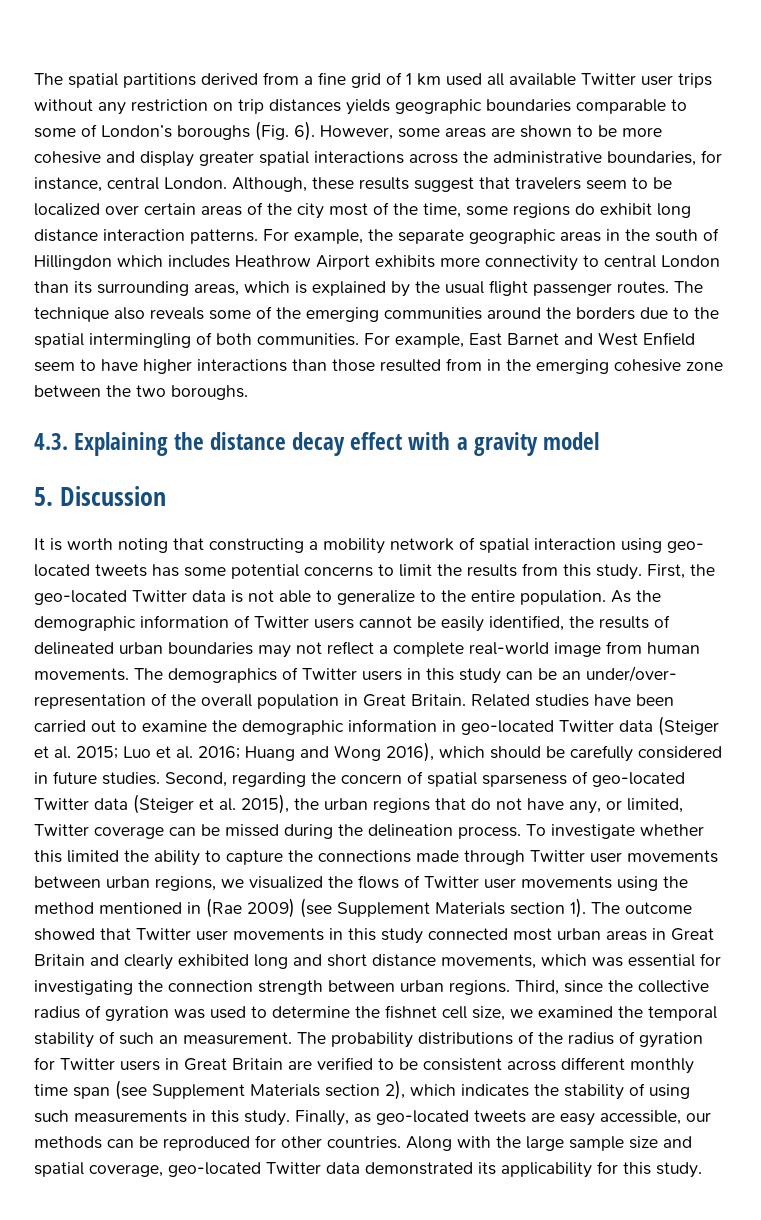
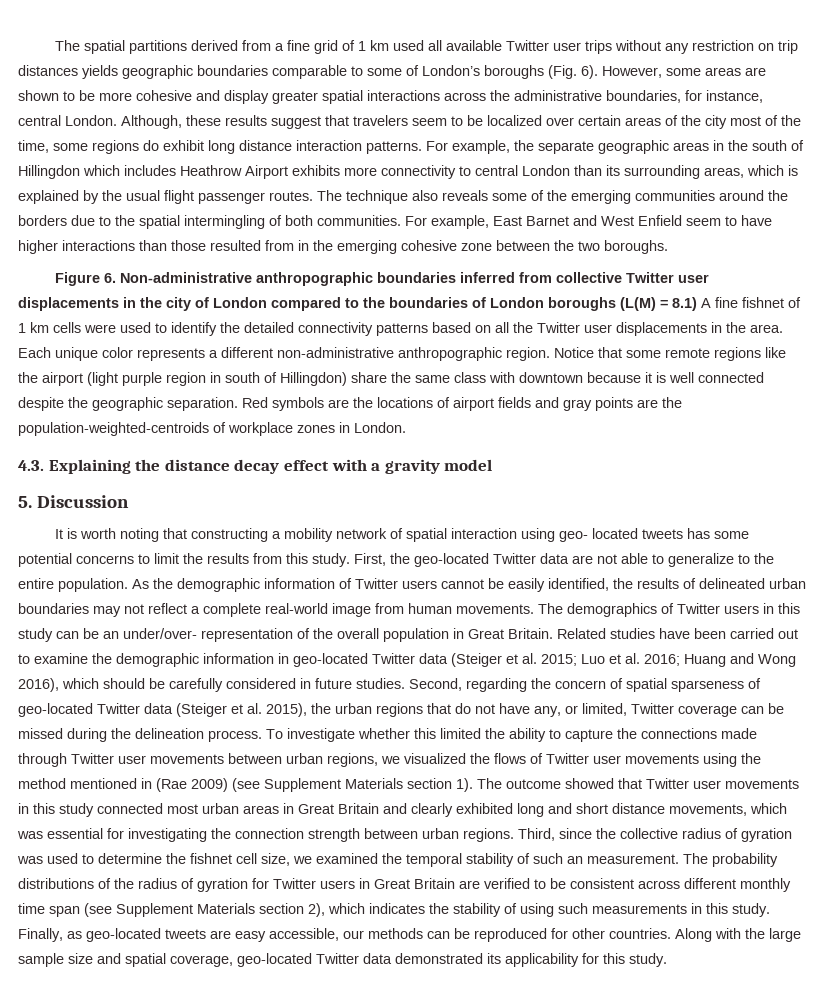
+ Figure 6. Non-administrative anthropographic boundaries inferred from collective Twitter user displacements in the city of London compared to the boundaries of London boroughs (L(M) = 8.1) A fine fishnet of 1 km cells were used to identify the detailed connectivity patterns based on all the Twitter user displacements in the area. Each unique color represents a different non-administrative anthropographic region. Notice that some remote regions like the airport (light purple region in south of Hillingdon) share the same class with downtown because it is well connected despite the geographic separation. Red symbols are the locations of airport fields and gray points are the population-weighted-centroids of workplace zones in London.
- First, the geo-located Twitter data is not able to generalize to the entire population.
+ First, the geo-located Twitter data are not able to generalize to the entire population.

